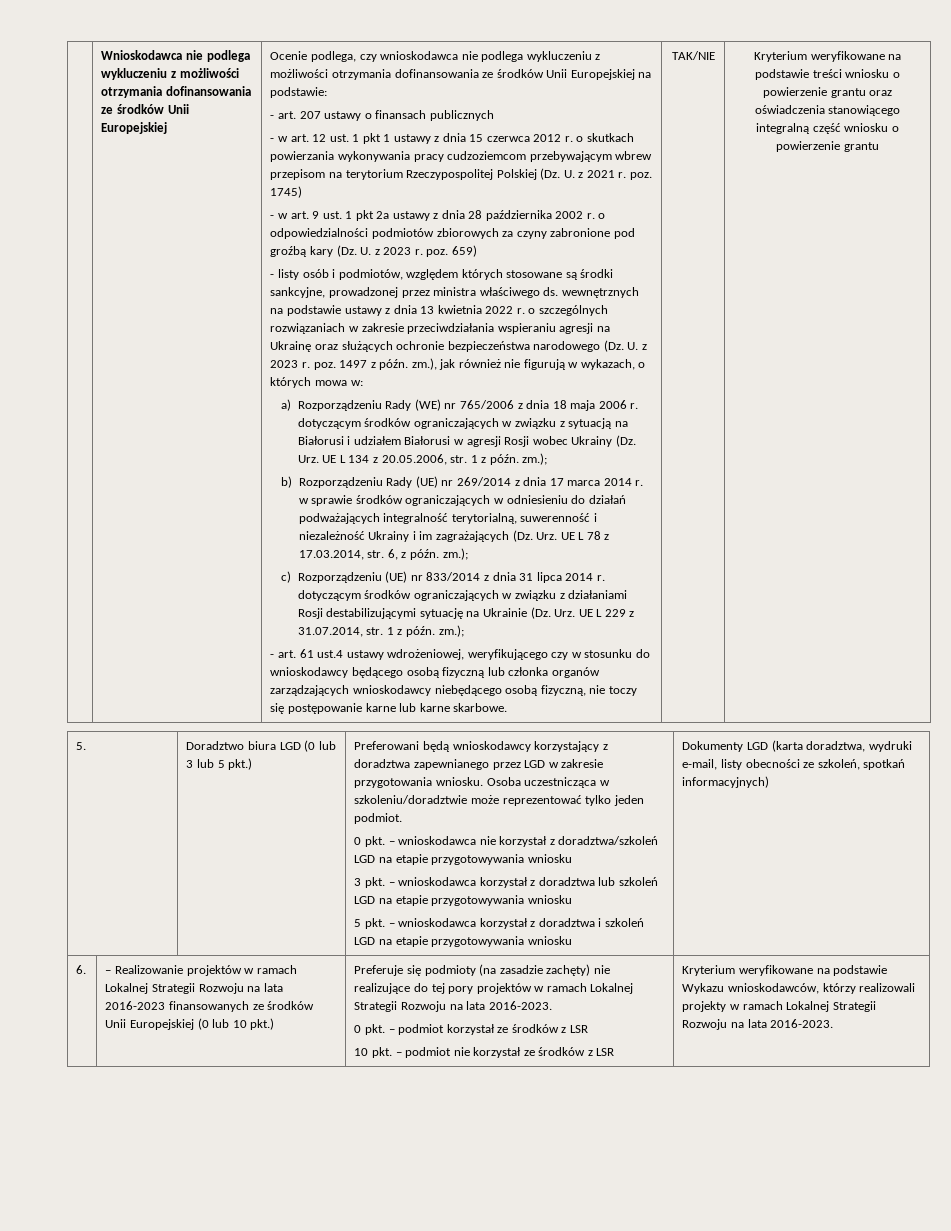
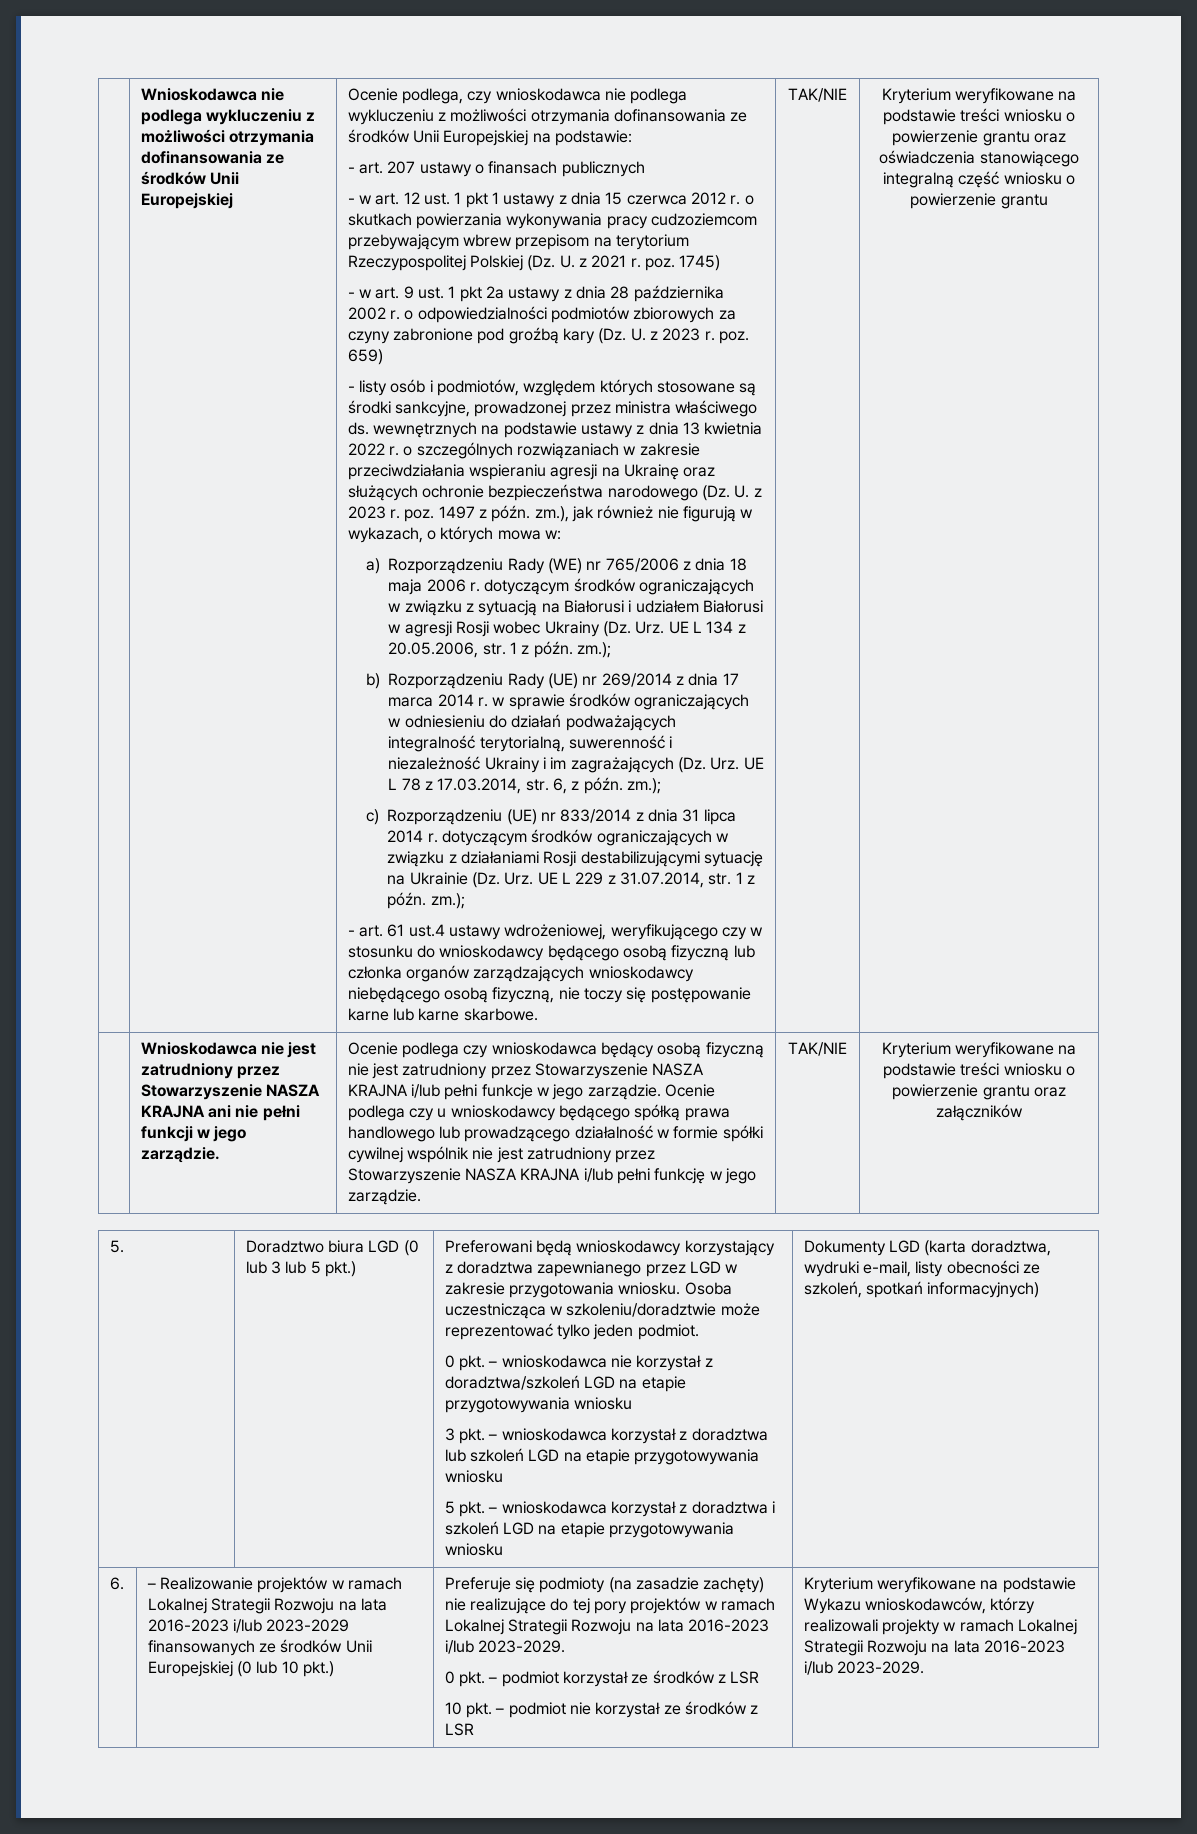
+ Wnioskodawca nie jest zatrudniony przez Stowarzyszenie NASZA KRAJNA ani nie pełni funkcji w jego zarządzie. | Ocenie podlega czy wnioskodawca będący osobą fizyczną nie jest zatrudniony przez Stowarzyszenie NASZA KRAJNA i/lub pełni funkcje w jego zarządzie. Ocenie podlega czy u wnioskodawcy będącego spółką prawa handlowego lub prowadzącego działalność w formie spółki cywilnej wspólnik nie jest zatrudniony przez Stowarzyszenie NASZA KRAJNA i/lub pełni funkcję w jego zarządzie. | TAK/NIE | Kryterium weryfikowane na podstawie treści wniosku o powierzenie grantu oraz załączników
- – Realizowanie projektów w ramach Lokalnej Strategii Rozwoju na lata 2016-2023 finansowanych ze środków Unii Europejskiej (0 lub 10 pkt.)
+ – Realizowanie projektów w ramach Lokalnej Strategii Rozwoju na lata 2016-2023 i/lub 2023-2029 finansowanych ze środków Unii Europejskiej (0 lub 10 pkt.)
- Preferuje się podmioty (na zasadzie zachęty) nie realizujące do tej pory projektów w ramach Lokalnej Strategii Rozwoju na lata 2016-2023.
+ Preferuje się podmioty (na zasadzie zachęty) nie realizujące do tej pory projektów w ramach Lokalnej Strategii Rozwoju na lata 2016-2023 i/lub 2023-2029.
- Kryterium weryfikowane na podstawie Wykazu wnioskodawców, którzy realizowali projekty w ramach Lokalnej Strategii Rozwoju na lata 2016-2023.
+ Kryterium weryfikowane na podstawie Wykazu wnioskodawców, którzy realizowali projekty w ramach Lokalnej Strategii Rozwoju na lata 2016-2023 i/lub 2023-2029.

